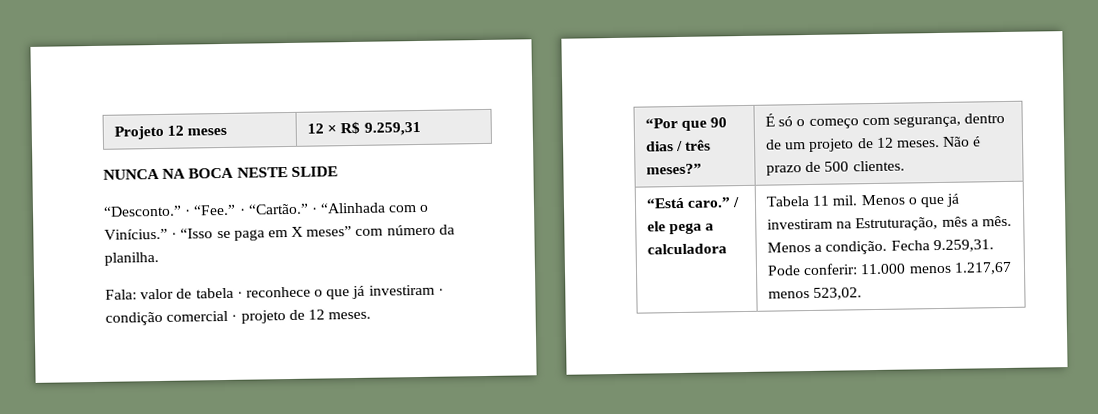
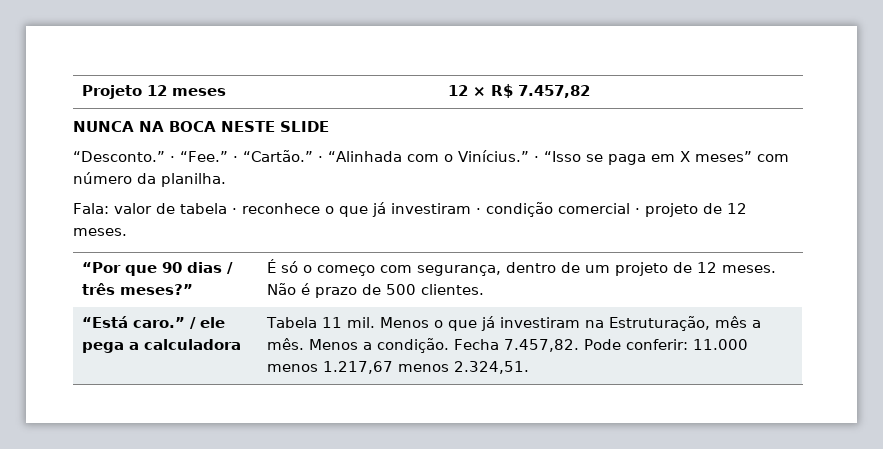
- Projeto 12 meses | 12 × R$ 9.259,31
+ Projeto 12 meses | 12 × R$ 7.457,82
- “Está caro.” / ele pega a calculadora | Tabela 11 mil. Menos o que já investiram na Estruturação, mês a mês. Menos a condição. Fecha 9.259,31. Pode conferir: 11.000 menos 1.217,67 menos 523,02.
+ “Está caro.” / ele pega a calculadora | Tabela 11 mil. Menos o que já investiram na Estruturação, mês a mês. Menos a condição. Fecha 7.457,82. Pode conferir: 11.000 menos 1.217,67 menos 2.324,51.

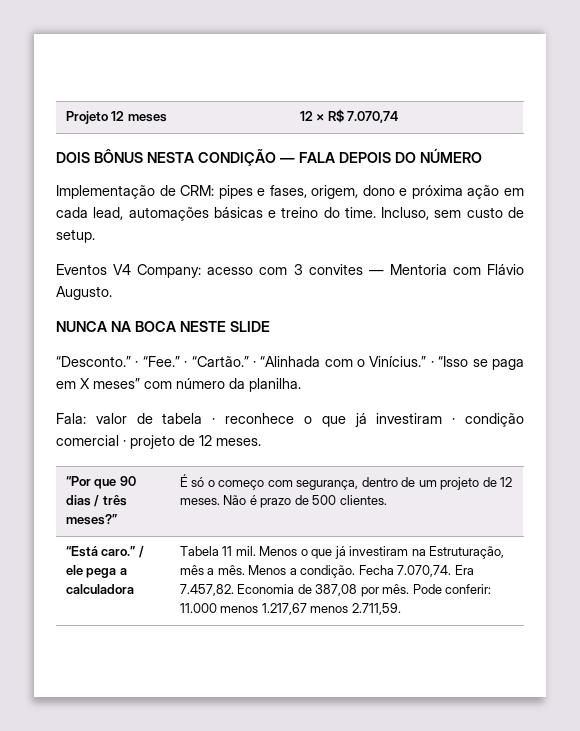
- Projeto 12 meses | 12 × R$ 7.457,82
+ Projeto 12 meses | 12 × R$ 7.070,74
+ DOIS BÔNUS NESTA CONDIÇÃO — FALA DEPOIS DO NÚMERO
+ Implementação de CRM: pipes e fases, origem, dono e próxima ação em cada lead, automações básicas e treino do time. Incluso, sem custo de setup.
+ Eventos V4 Company: acesso com 3 convites — Mentoria com Flávio Augusto.
- “Está caro.” / ele pega a calculadora | Tabela 11 mil. Menos o que já investiram na Estruturação, mês a mês. Menos a condição. Fecha 7.457,82. Pode conferir: 11.000 menos 1.217,67 menos 2.324,51.
+ “Está caro.” / ele pega a calculadora | Tabela 11 mil. Menos o que já investiram na Estruturação, mês a mês. Menos a condição. Fecha 7.070,74. Era 7.457,82. Economia de 387,08 por mês. Pode conferir: 11.000 menos 1.217,67 menos 2.711,59.

